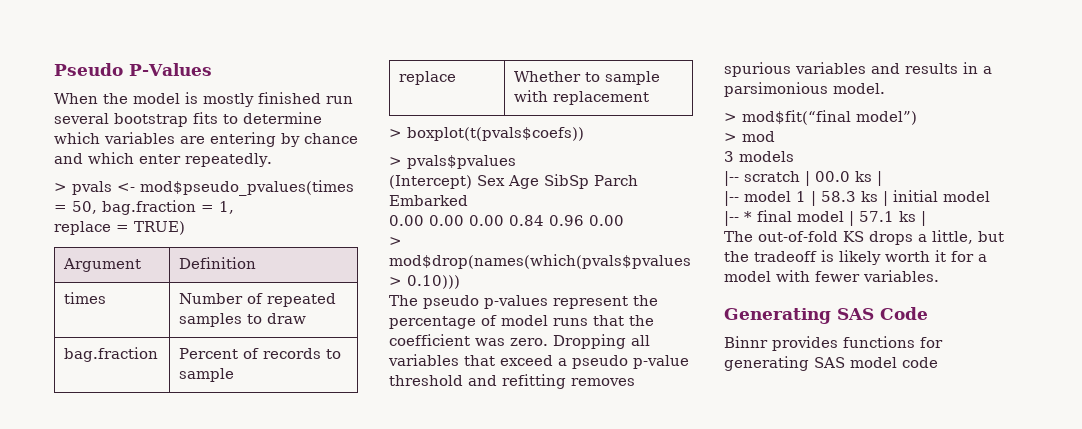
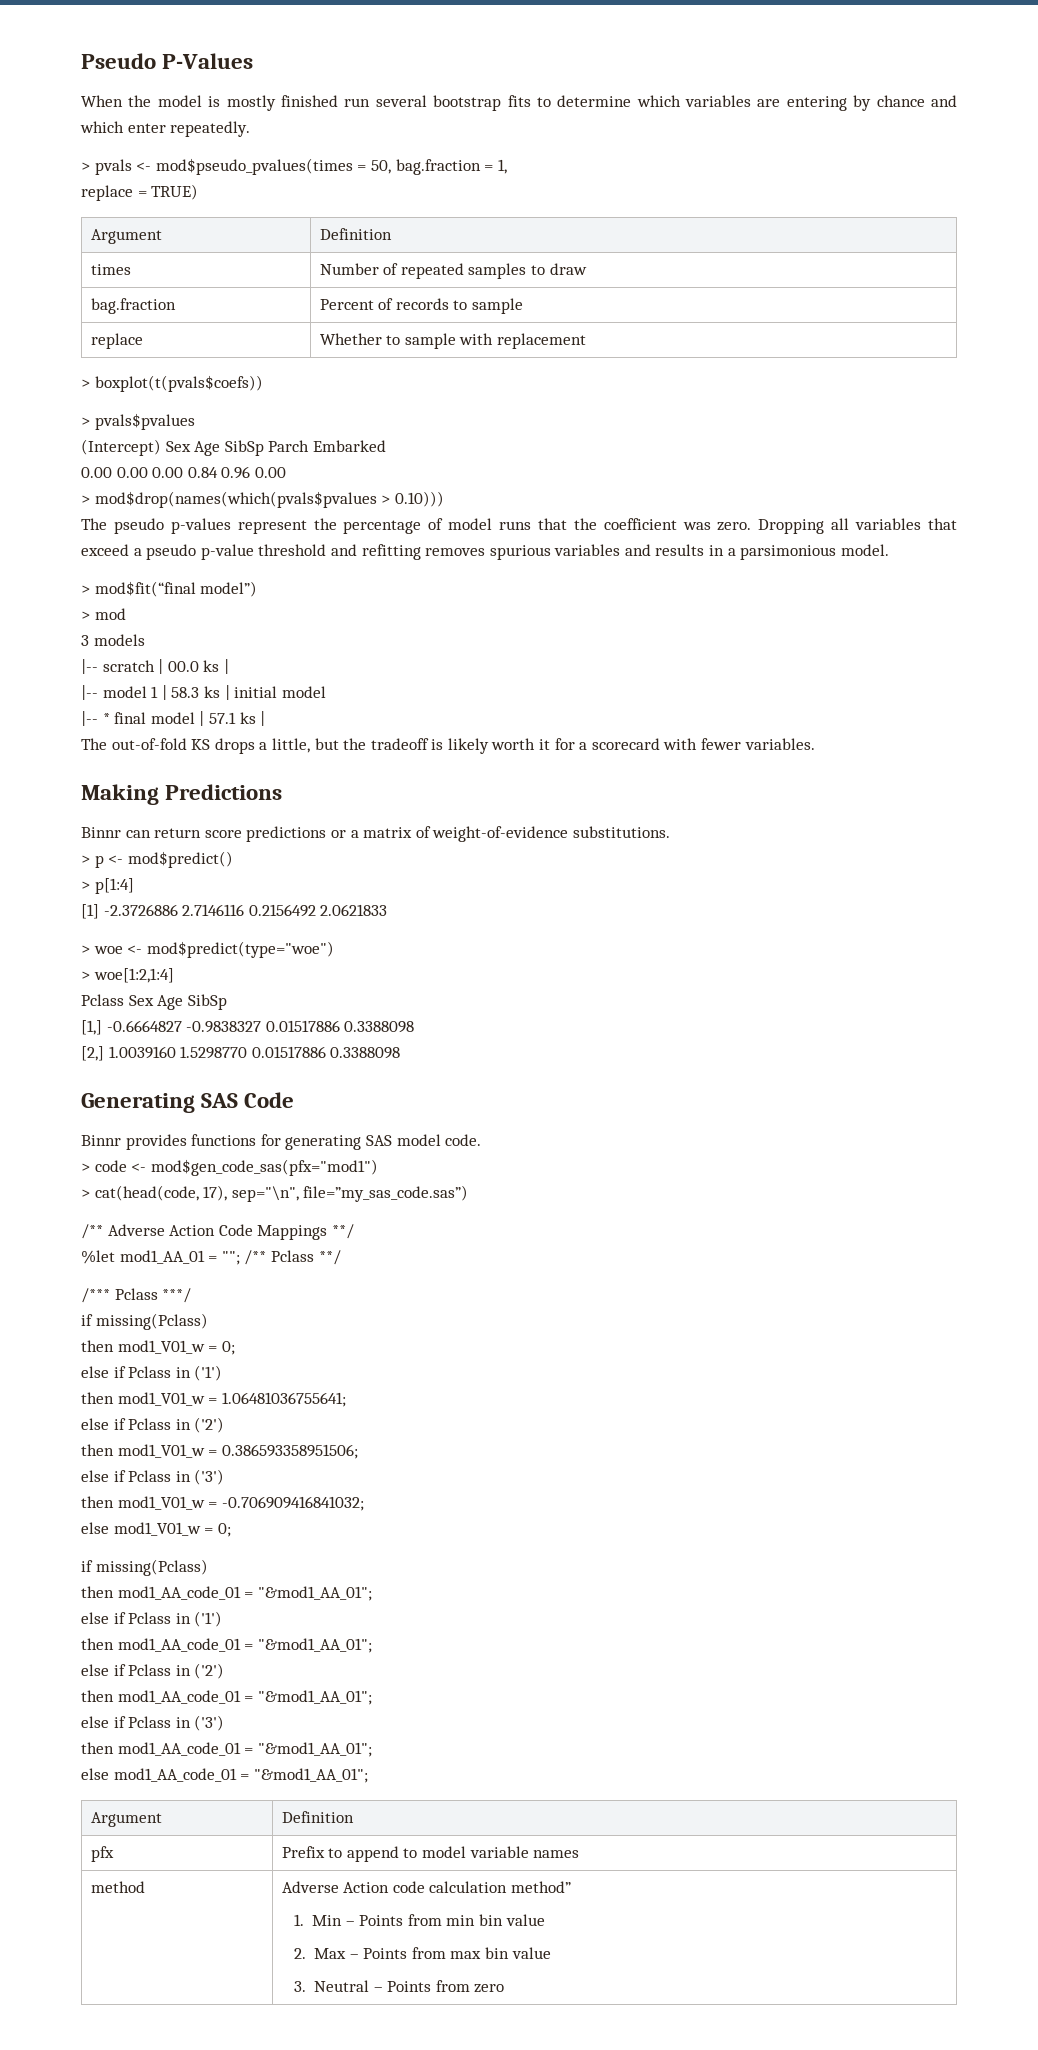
- The out-of-fold KS drops a little, but the tradeoff is likely worth it for a model with fewer variables.
+ The out-of-fold KS drops a little, but the tradeoff is likely worth it for a scorecard with fewer variables.
+ Making Predictions
+ Binnr can return score predictions or a matrix of weight-of-evidence substitutions.
+ > p <- mod$predict()
+ > p[1:4]
+ [1] -2.3726886 2.7146116 0.2156492 2.0621833
+ > woe <- mod$predict(type="woe")
+ > woe[1:2,1:4]
+ Pclass Sex Age SibSp
+ [1,] -0.6664827 -0.9838327 0.01517886 0.3388098
+ [2,] 1.0039160 1.5298770 0.01517886 0.3388098
- Binnr provides functions for generating SAS model code
+ Binnr provides functions for generating SAS model code.
+ > code <- mod$gen_code_sas(pfx="mod1")
+ > cat(head(code, 17), sep="\n", file=”my_sas_code.sas”)
+ /** Adverse Action Code Mappings **/
+ %let mod1_AA_01 = ""; /** Pclass **/
+ /*** Pclass ***/
+ if missing(Pclass)
+ then mod1_V01_w = 0;
+ else if Pclass in ('1')
+ then mod1_V01_w = 1.06481036755641;
+ else if Pclass in ('2')
+ then mod1_V01_w = 0.386593358951506;
+ else if Pclass in ('3')
+ then mod1_V01_w = -0.706909416841032;
+ else mod1_V01_w = 0;
+ if missing(Pclass)
+ then mod1_AA_code_01 = "&mod1_AA_01";
+ else if Pclass in ('1')
+ then mod1_AA_code_01 = "&mod1_AA_01";
+ else if Pclass in ('2')
+ then mod1_AA_code_01 = "&mod1_AA_01";
+ else if Pclass in ('3')
+ then mod1_AA_code_01 = "&mod1_AA_01";
+ else mod1_AA_code_01 = "&mod1_AA_01";
+ Argument | Definition
+ pfx | Prefix to append to model variable names
+ method | Adverse Action code calculation method”
+ 1. Min – Points from min bin value
+ 2. Max – Points from max bin value
+ 3. Neutral – Points from zero

